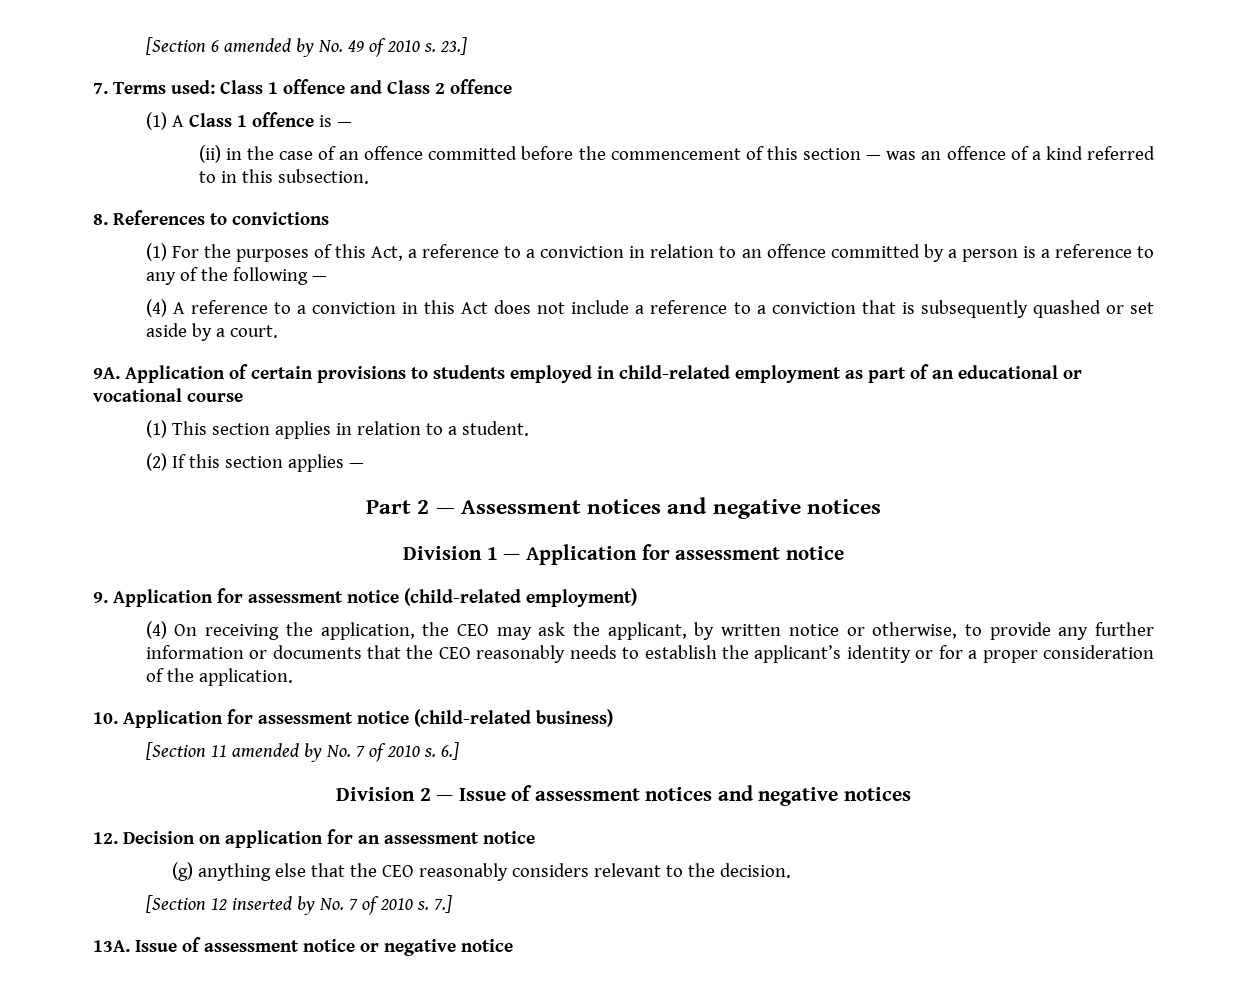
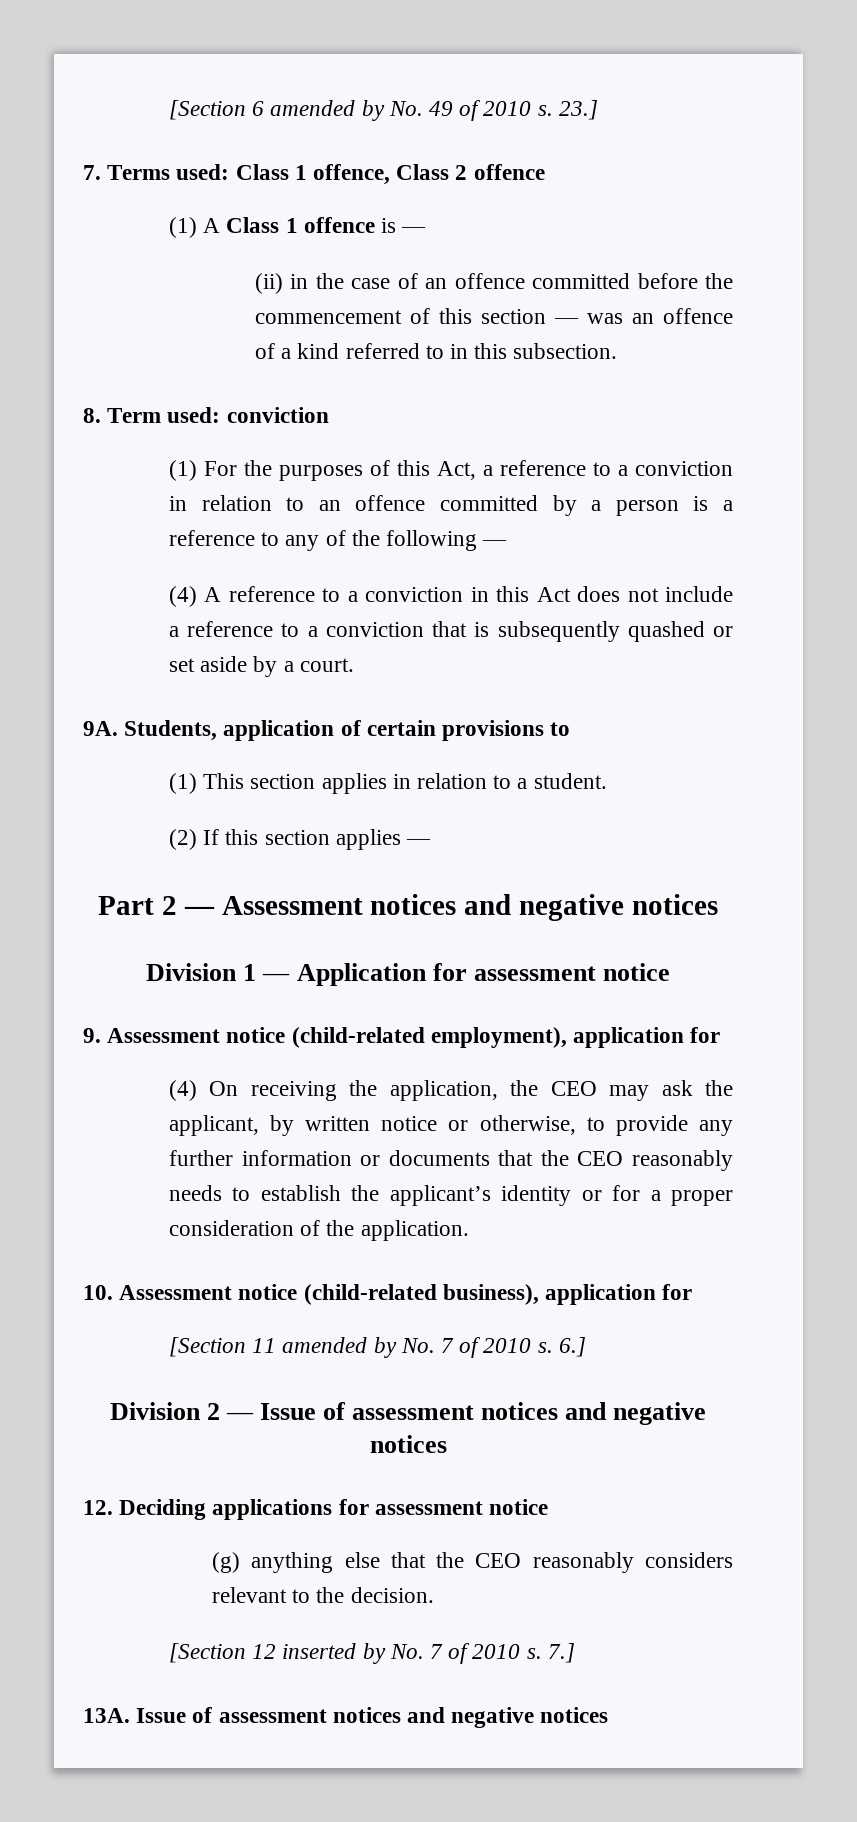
- 7. Terms used: Class 1 offence and Class 2 offence
+ 7. Terms used: Class 1 offence, Class 2 offence
- 8. References to convictions
+ 8. Term used: conviction
- Application of certain provisions to students employed in child-related employment as part of an educational or vocational course
+ Students, application of certain provisions to
- 9. Application for assessment notice (child-related employment)
+ 9. Assessment notice (child-related employment), application for
- 10. Application for assessment notice (child-related business)
+ 10. Assessment notice (child-related business), application for
- 12. Decision on application for an assessment notice
+ 12. Deciding applications for assessment notice
- 13A. Issue of assessment notice or negative notice
+ 13A. Issue of assessment notices and negative notices

